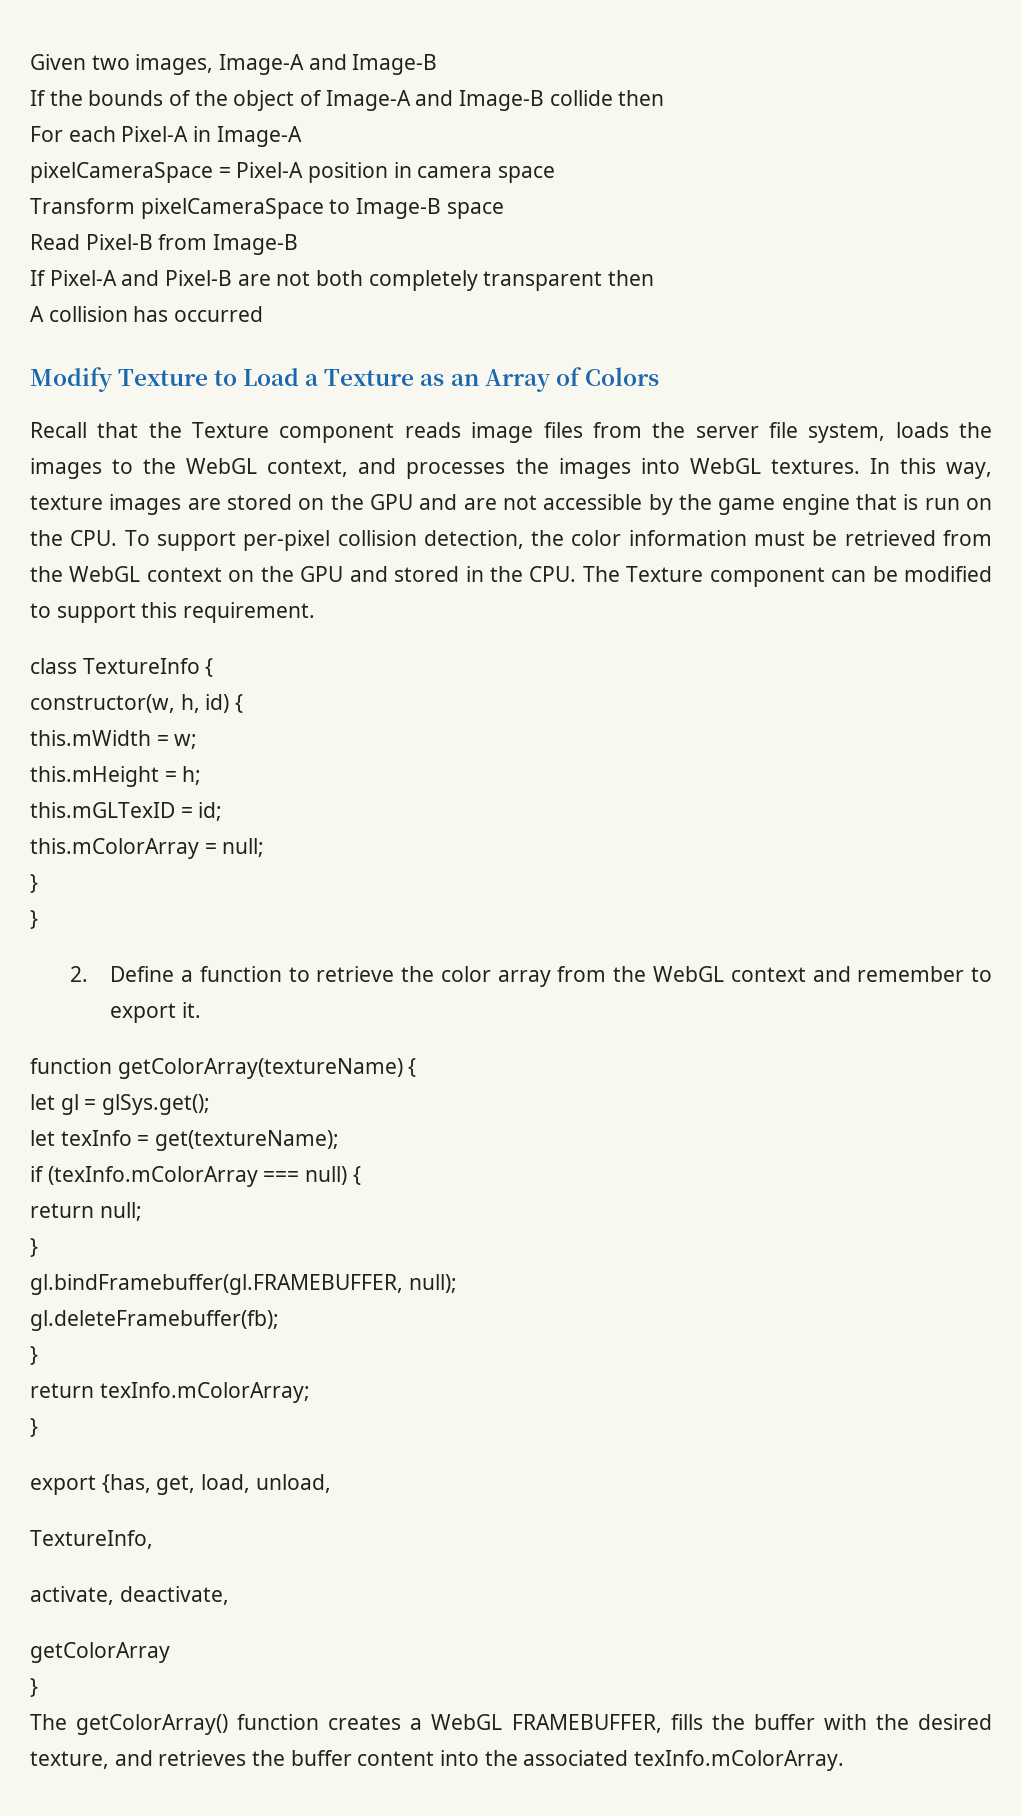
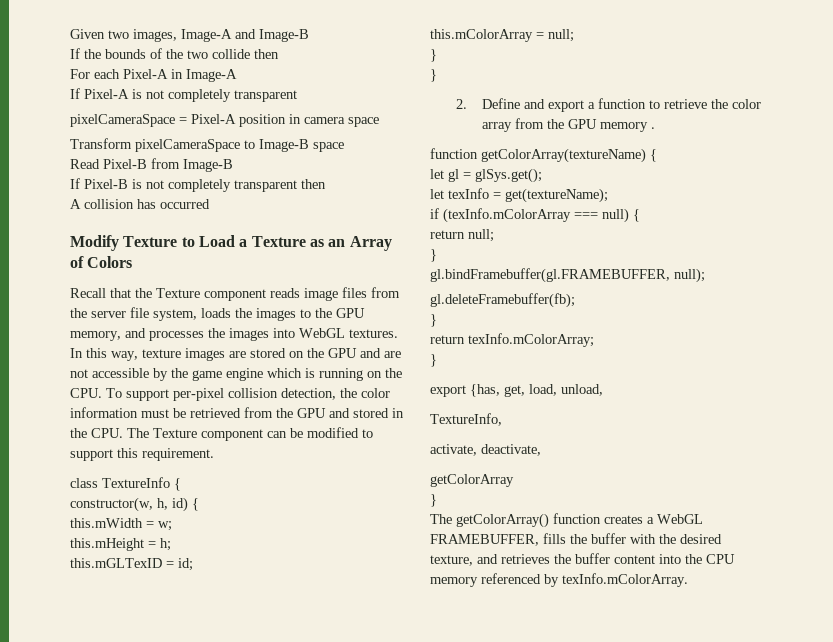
- If the bounds of the object of Image-A and Image-B collide then
+ If the bounds of the two collide then
+ If Pixel-A is not completely transparent
- If Pixel-A and Pixel-B are not both completely transparent then
+ If Pixel-B is not completely transparent then
- Recall that the Texture component reads image files from the server file system, loads the images to the WebGL context, and processes the images into WebGL textures.
+ Recall that the Texture component reads image files from the server file system, loads the images to the GPU memory, and processes the images into WebGL textures.
- In this way, texture images are stored on the GPU and are not accessible by the game engine that is run on the CPU. To support per-pixel collision detection, the color information must be retrieved from the WebGL context on the GPU and stored in the CPU. The Texture component can be modified to support this requirement.
+ In this way, texture images are stored on the GPU and are not accessible by the game engine which is running on the CPU. To support per-pixel collision detection, the color information must be retrieved from the GPU and stored in the CPU. The Texture component can be modified to support this requirement.
- 2. Define a function to retrieve the color array from the WebGL context and remember to export it.
+ 2. Define and export a function to retrieve the color array from the GPU memory .
- The getColorArray() function creates a WebGL FRAMEBUFFER, fills the buffer with the desired texture, and retrieves the buffer content into the associated texInfo.mColorArray.
+ The getColorArray() function creates a WebGL FRAMEBUFFER, fills the buffer with the desired texture, and retrieves the buffer content into the CPU memory referenced by texInfo.mColorArray.

